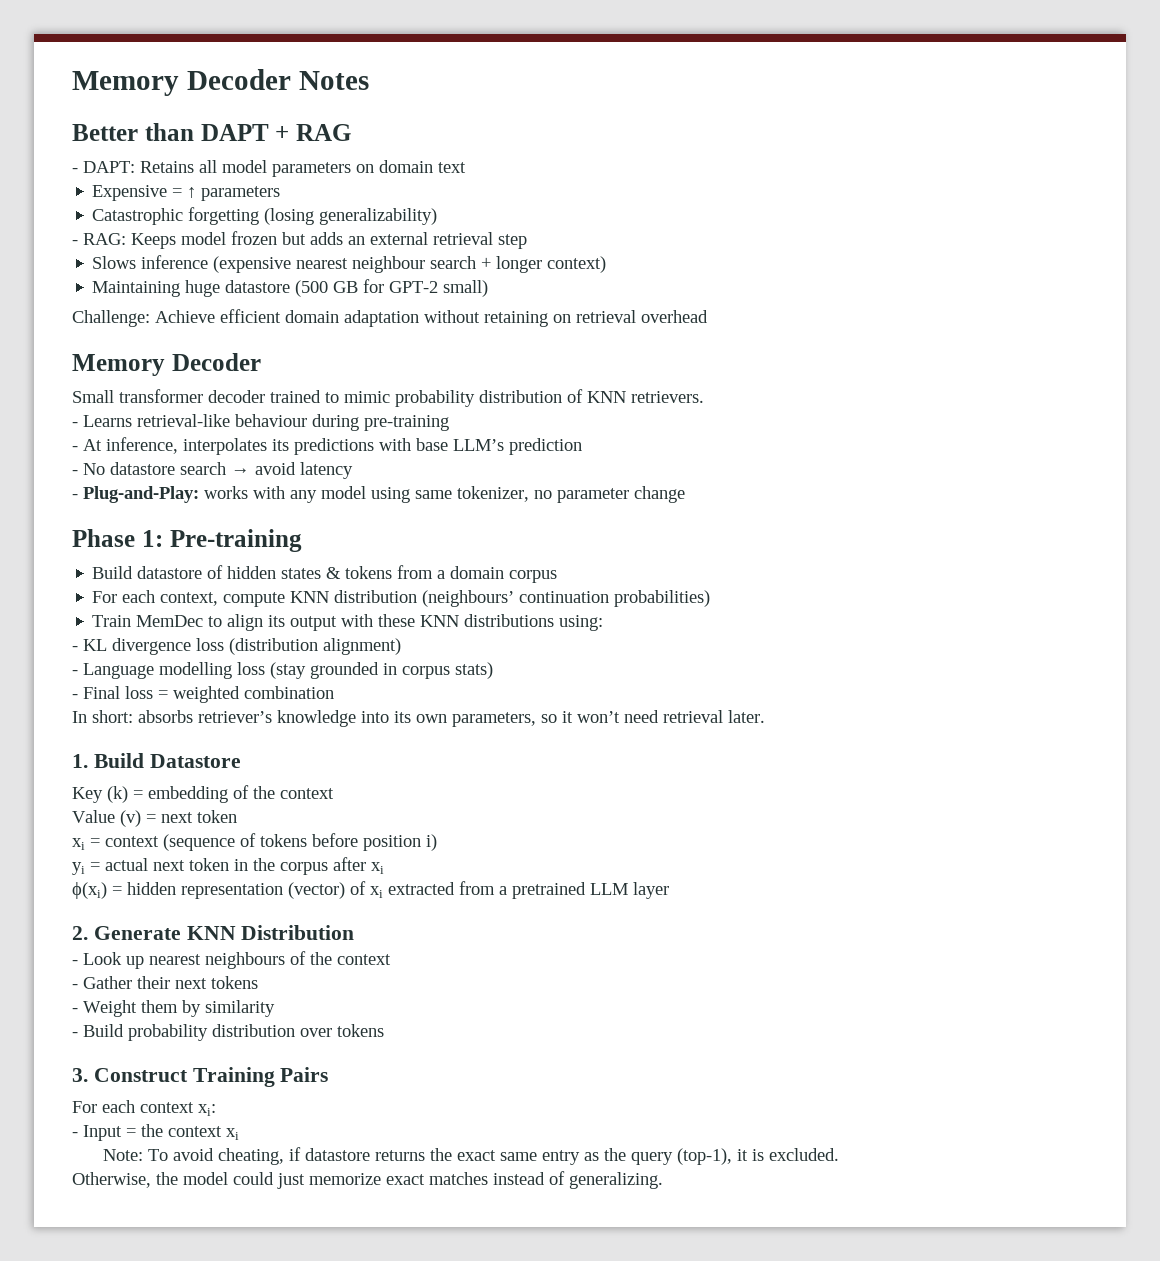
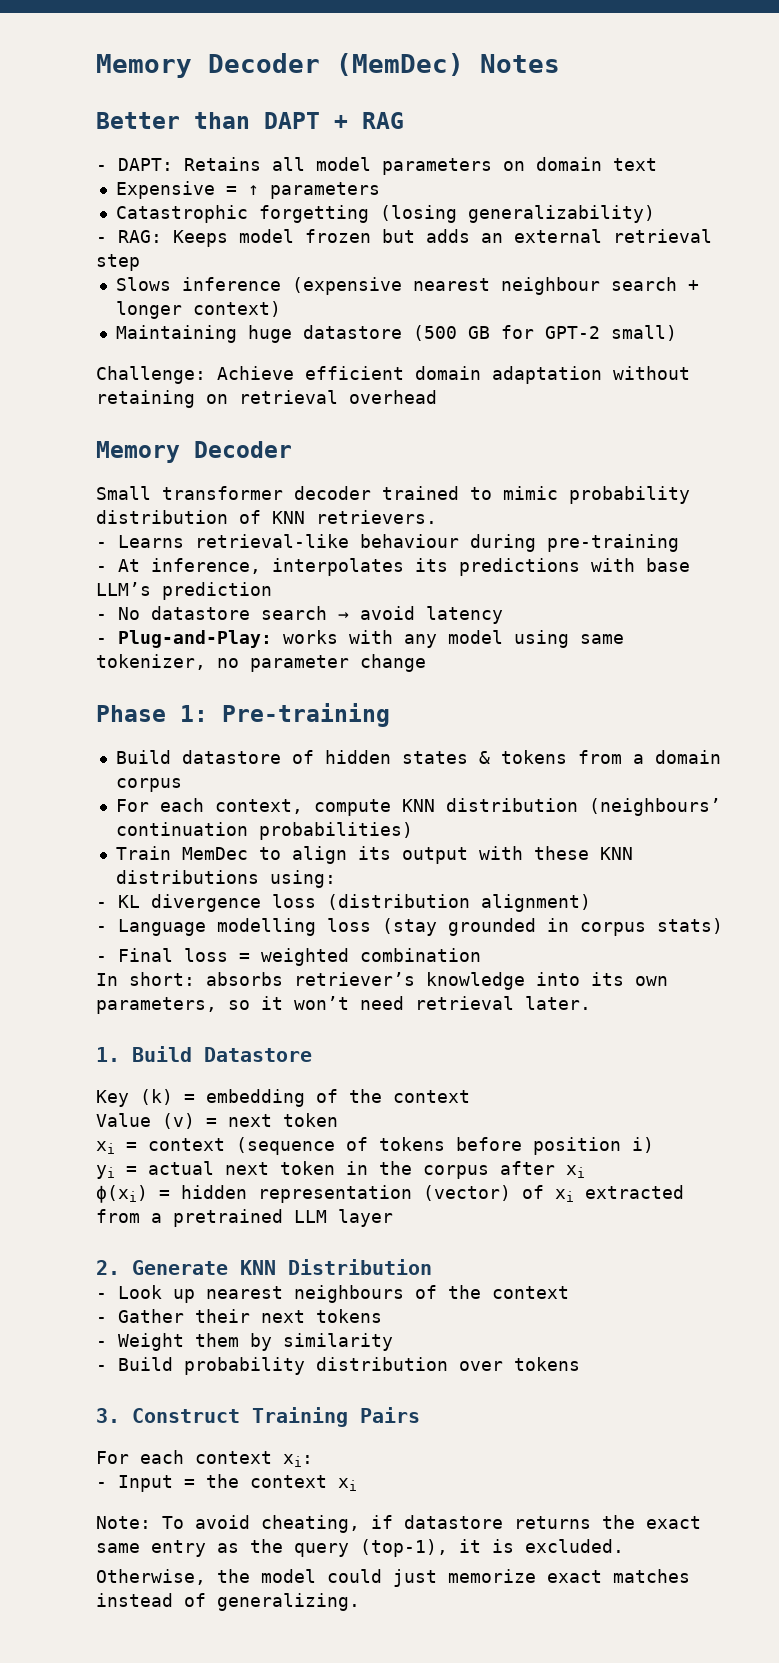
- Memory Decoder Notes
+ Memory Decoder (MemDec) Notes

